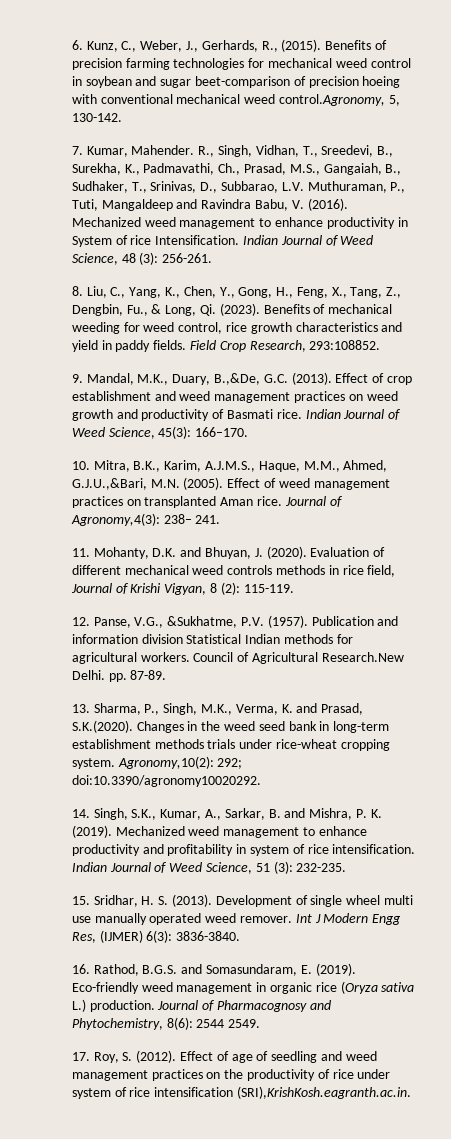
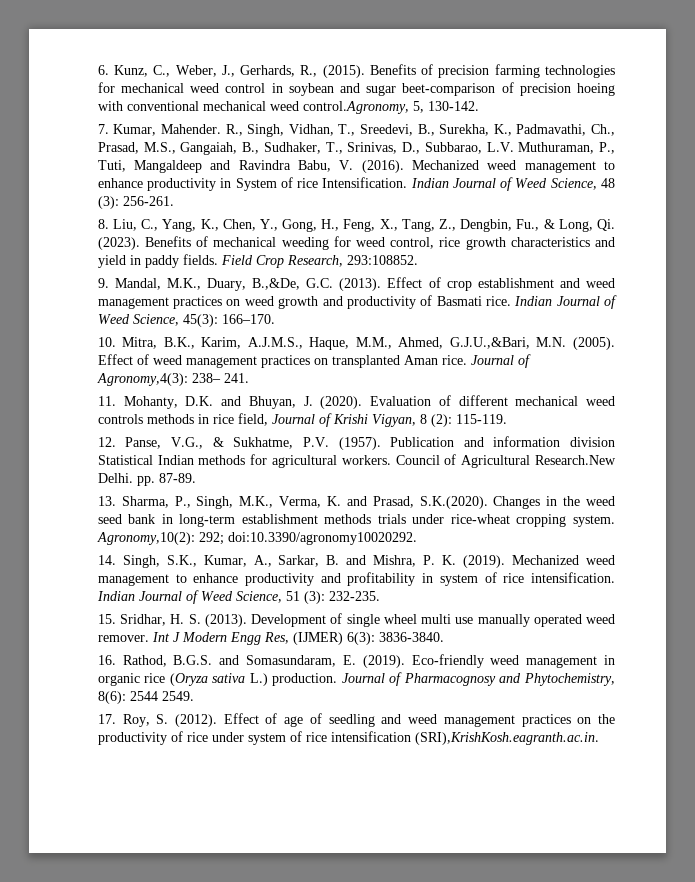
- 12. Panse, V.G., &Sukhatme, P.V. (1957).
+ 12. Panse, V.G., & Sukhatme, P.V. (1957).

